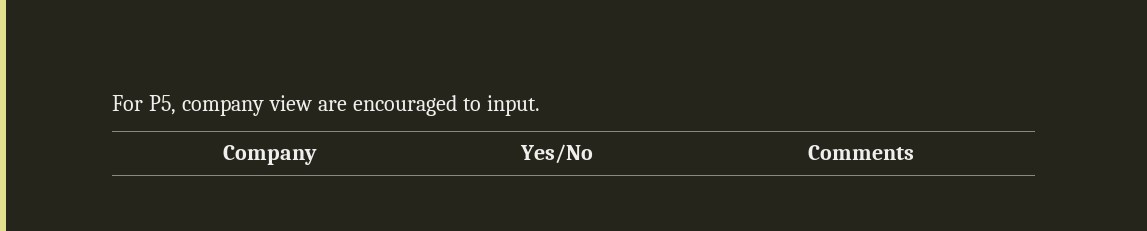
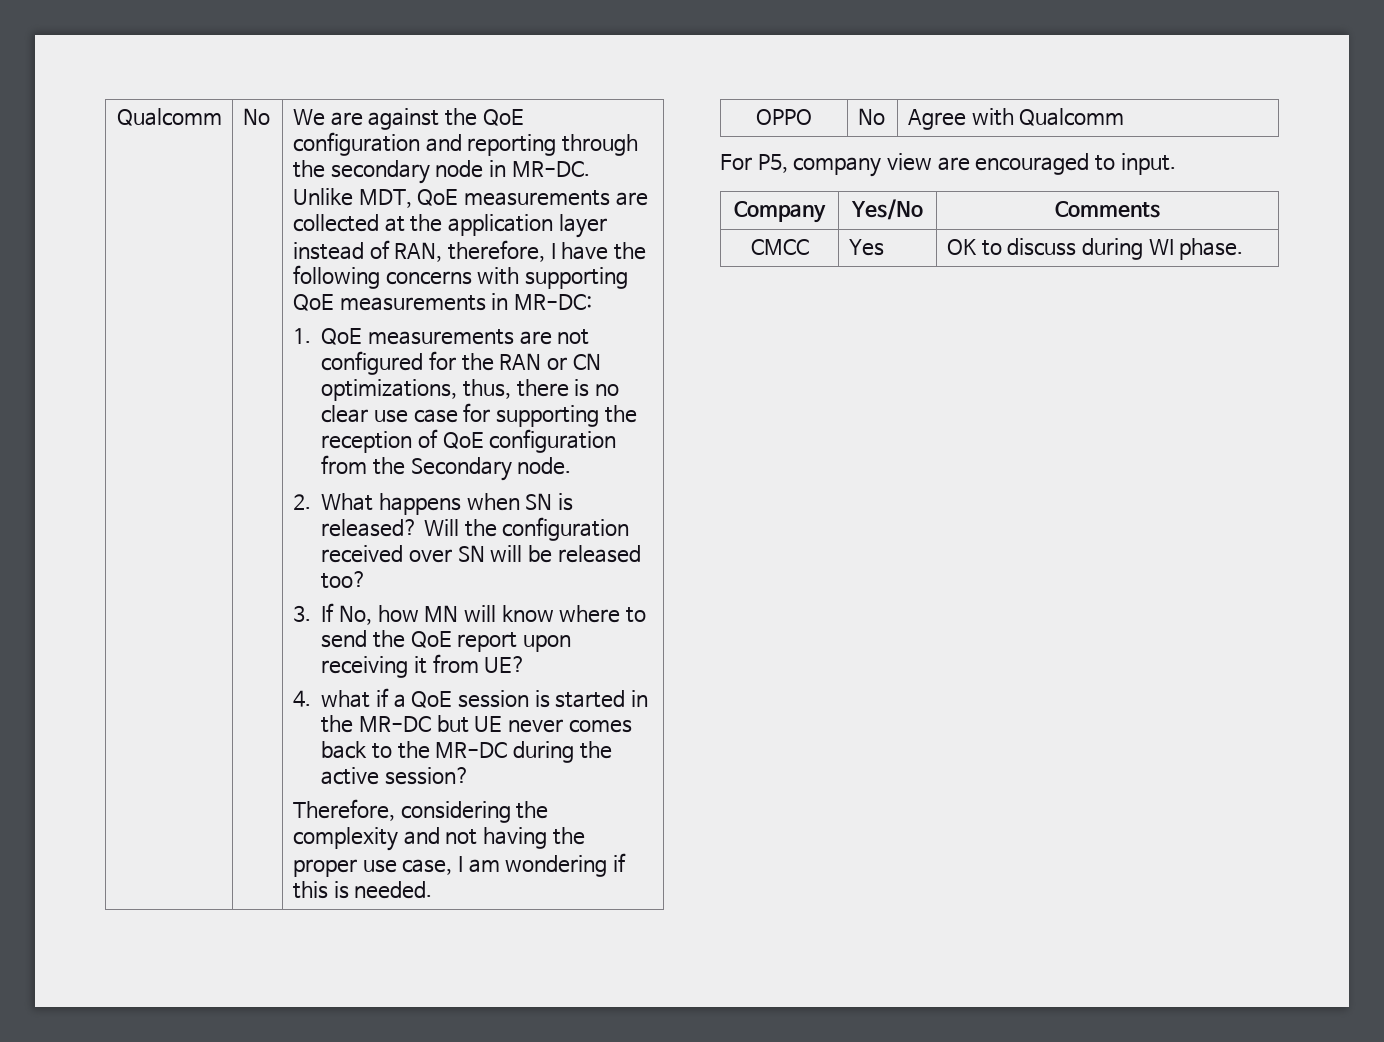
+ Qualcomm | No | We are against the QoE configuration and reporting through the secondary node in MR-DC. Unlike MDT, QoE measurements are collected at the application layer instead of RAN, therefore, I have the following concerns with supporting QoE measurements in MR-DC:
+ 1. QoE measurements are not configured for the RAN or CN optimizations, thus, there is no clear use case for supporting the reception of QoE configuration from the Secondary node.
+ 2. What happens when SN is released? Will the configuration received over SN will be released too?
+ 3. If No, how MN will know where to send the QoE report upon receiving it from UE?
+ 4. what if a QoE session is started in the MR-DC but UE never comes back to the MR-DC during the active session?
+ Therefore, considering the complexity and not having the proper use case, I am wondering if this is needed.
+ OPPO | No | Agree with Qualcomm
+ CMCC | Yes | OK to discuss during WI phase.

